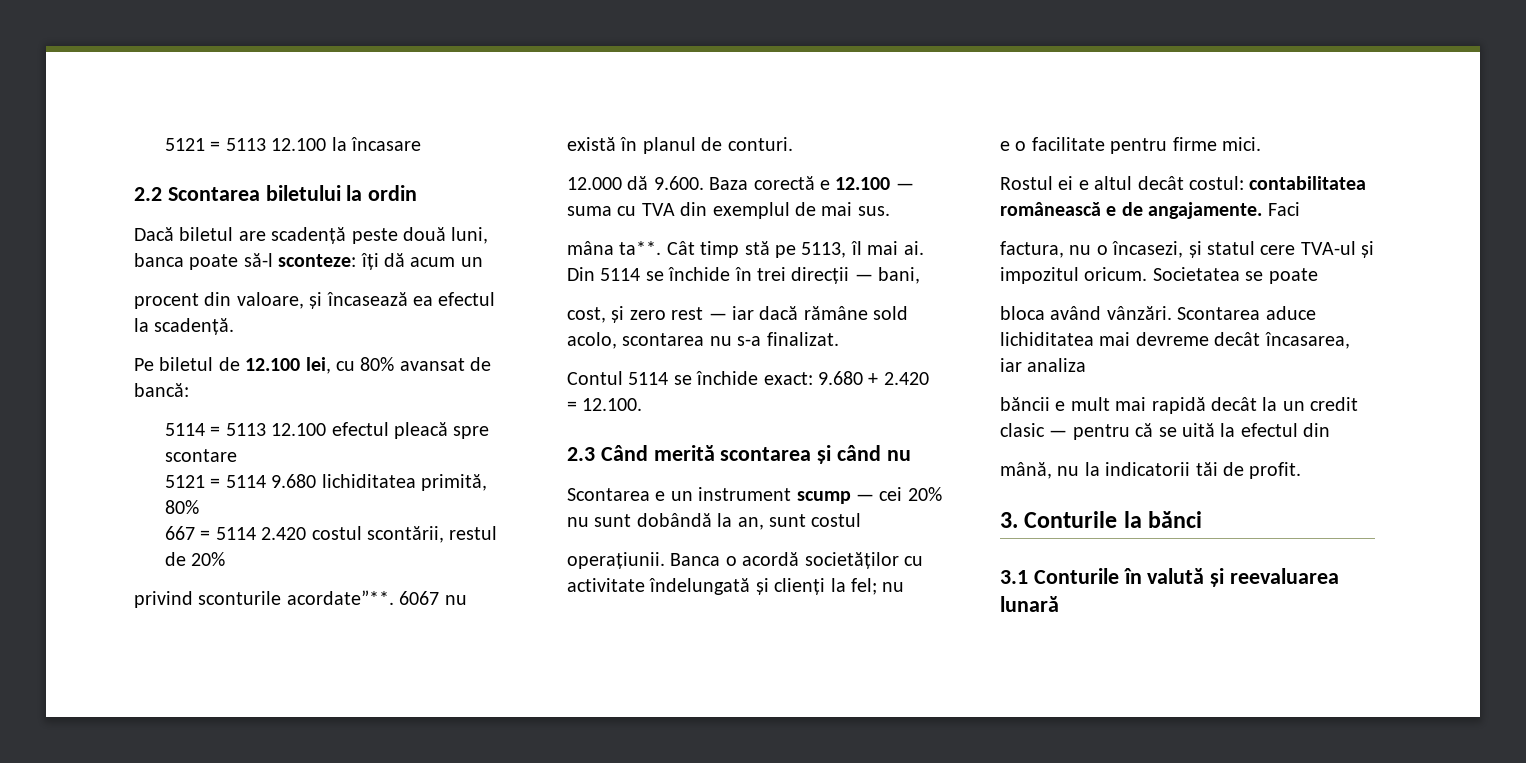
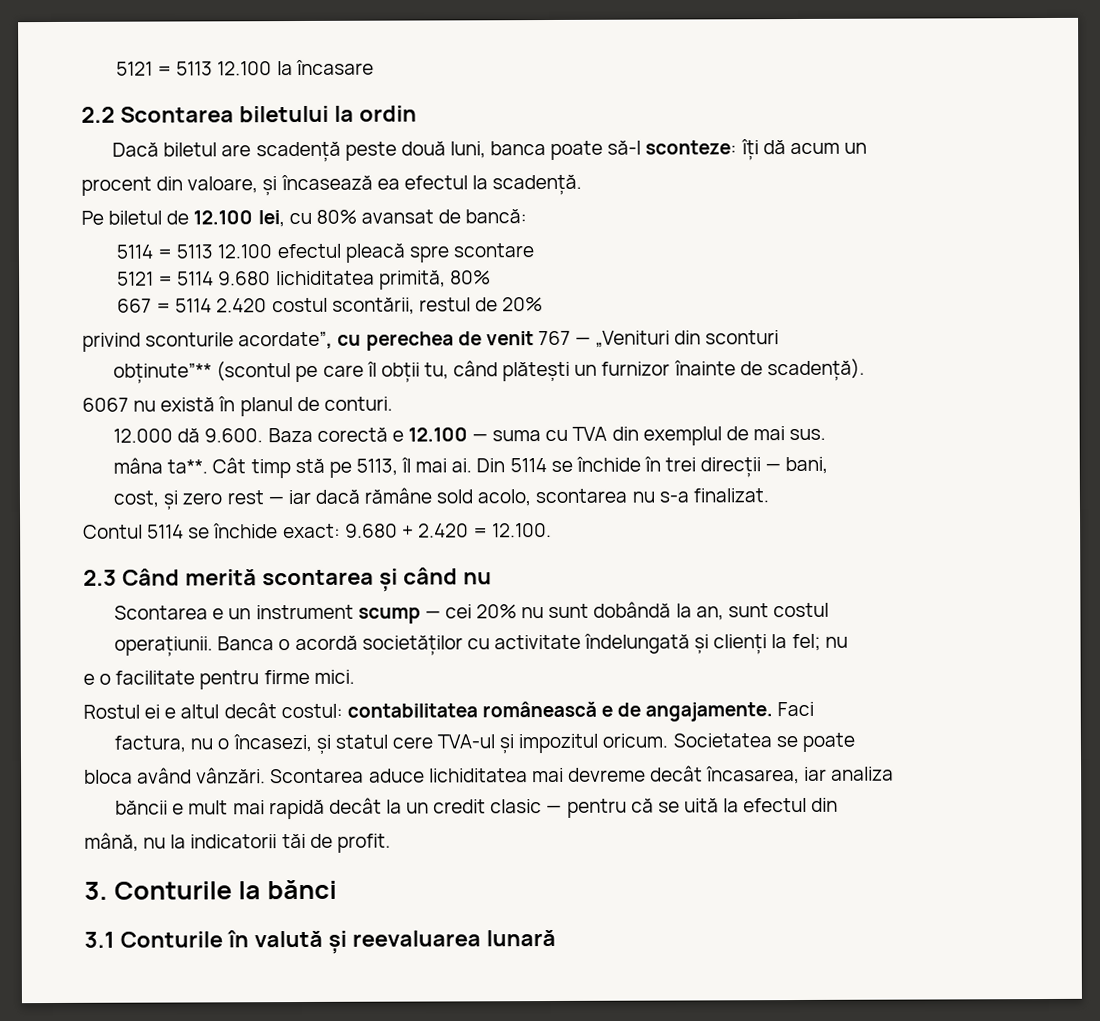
- privind sconturile acordate”**. 6067 nu există în planul de conturi.
+ privind sconturile acordate”, cu perechea de venit 767 — „Venituri din sconturi
+ obținute”** (scontul pe care îl obții tu, când plătești un furnizor înainte de scadență).
+ 6067 nu există în planul de conturi.

